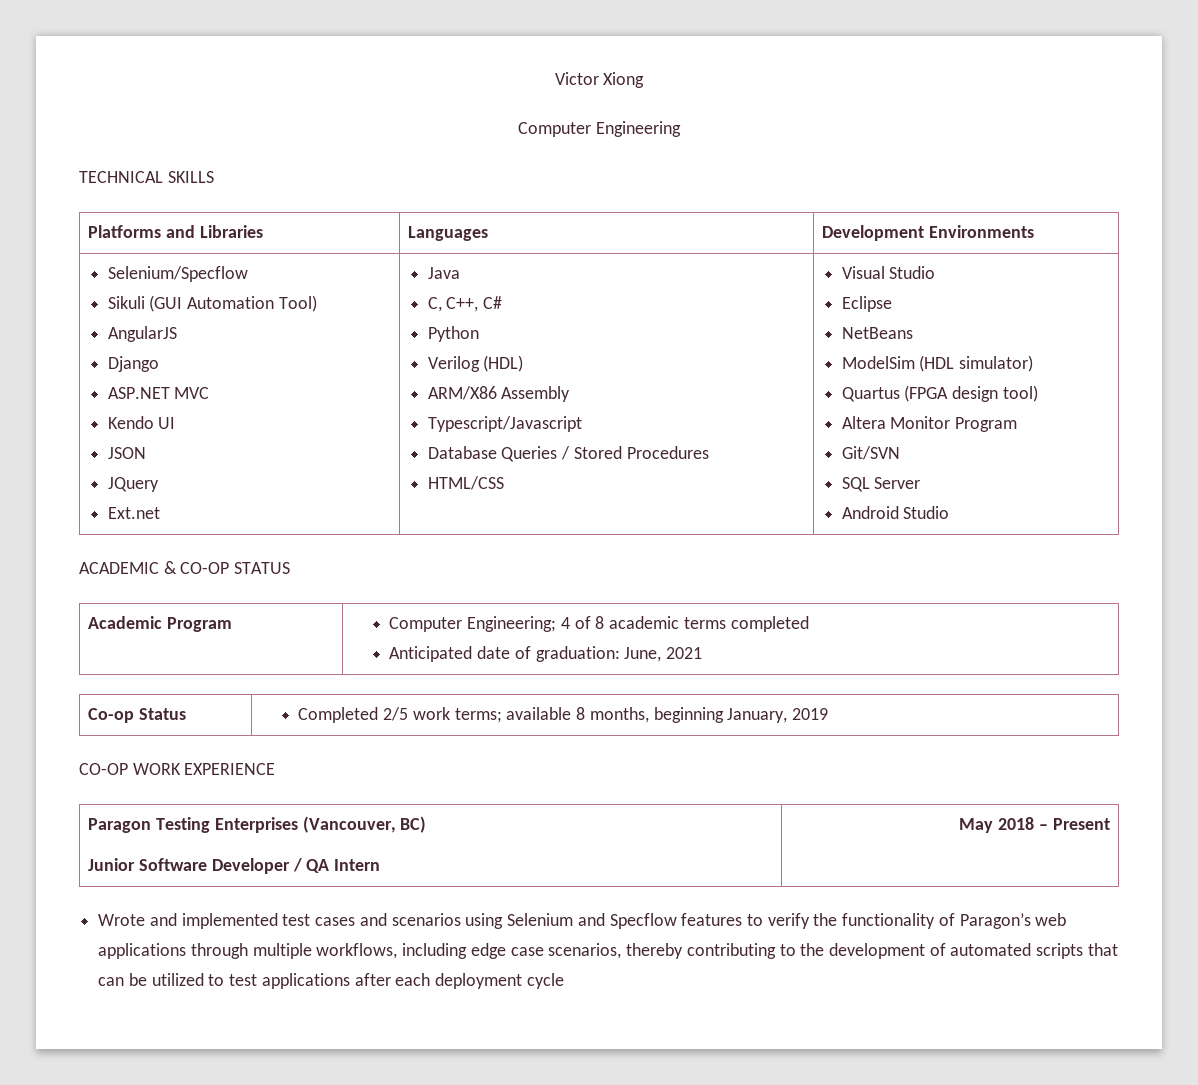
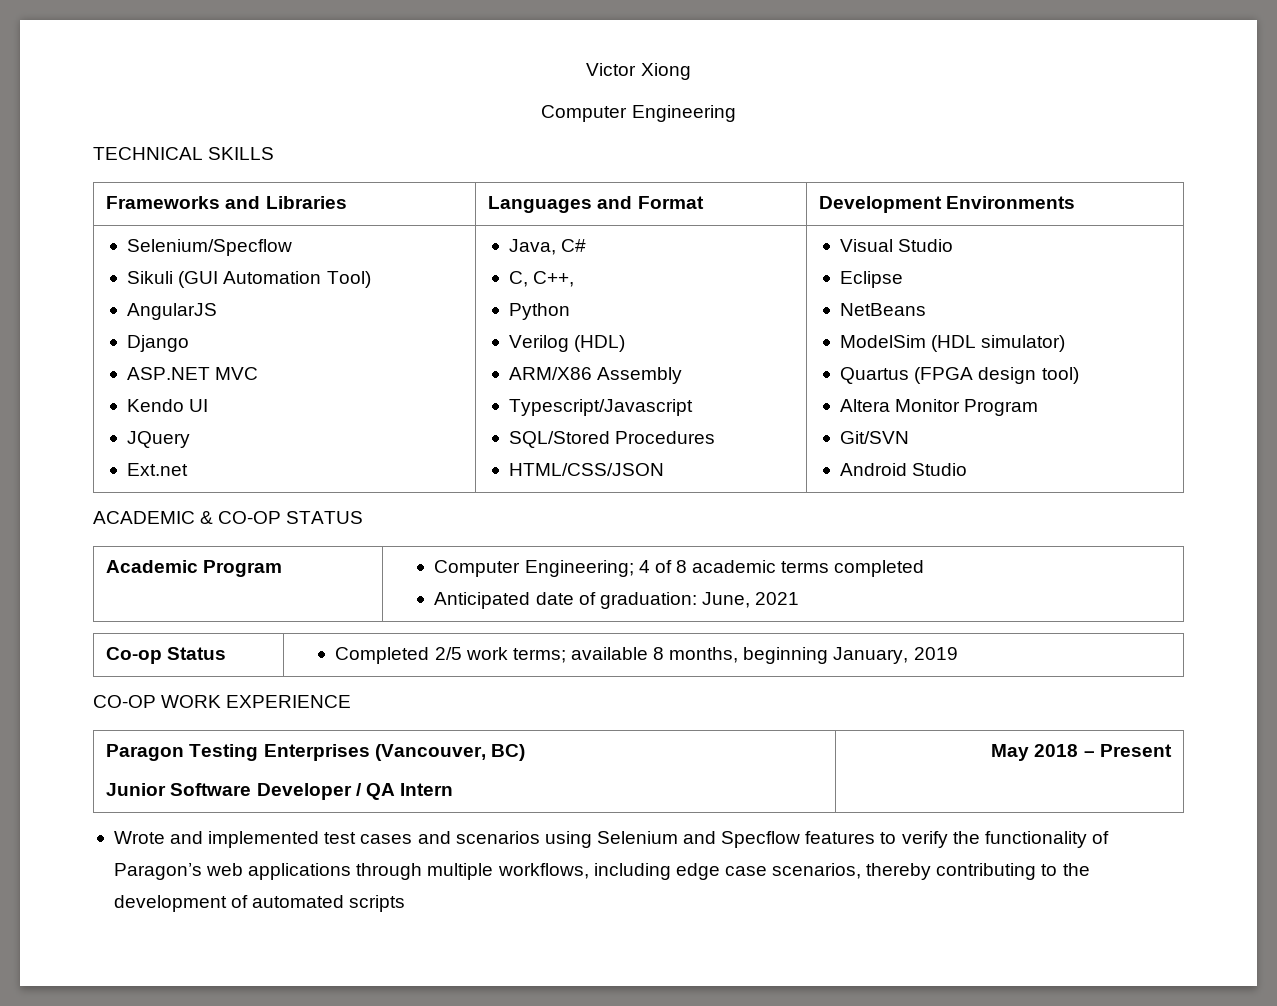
- Platforms and Libraries | Languages | Development Environments
+ Frameworks and Libraries | Languages and Format | Development Environments
- JSON
- Java
+ Java, C#
- C, C++, C#
+ C, C++,
- Database Queries / Stored Procedures
+ SQL/Stored Procedures
- HTML/CSS
+ HTML/CSS/JSON
- SQL Server
- Wrote and implemented test cases and scenarios using Selenium and Specflow features to verify the functionality of Paragon’s web applications through multiple workflows, including edge case scenarios, thereby contributing to the development of automated scripts that can be utilized to test applications after each deployment cycle
+ Wrote and implemented test cases and scenarios using Selenium and Specflow features to verify the functionality of Paragon’s web applications through multiple workflows, including edge case scenarios, thereby contributing to the development of automated scripts

